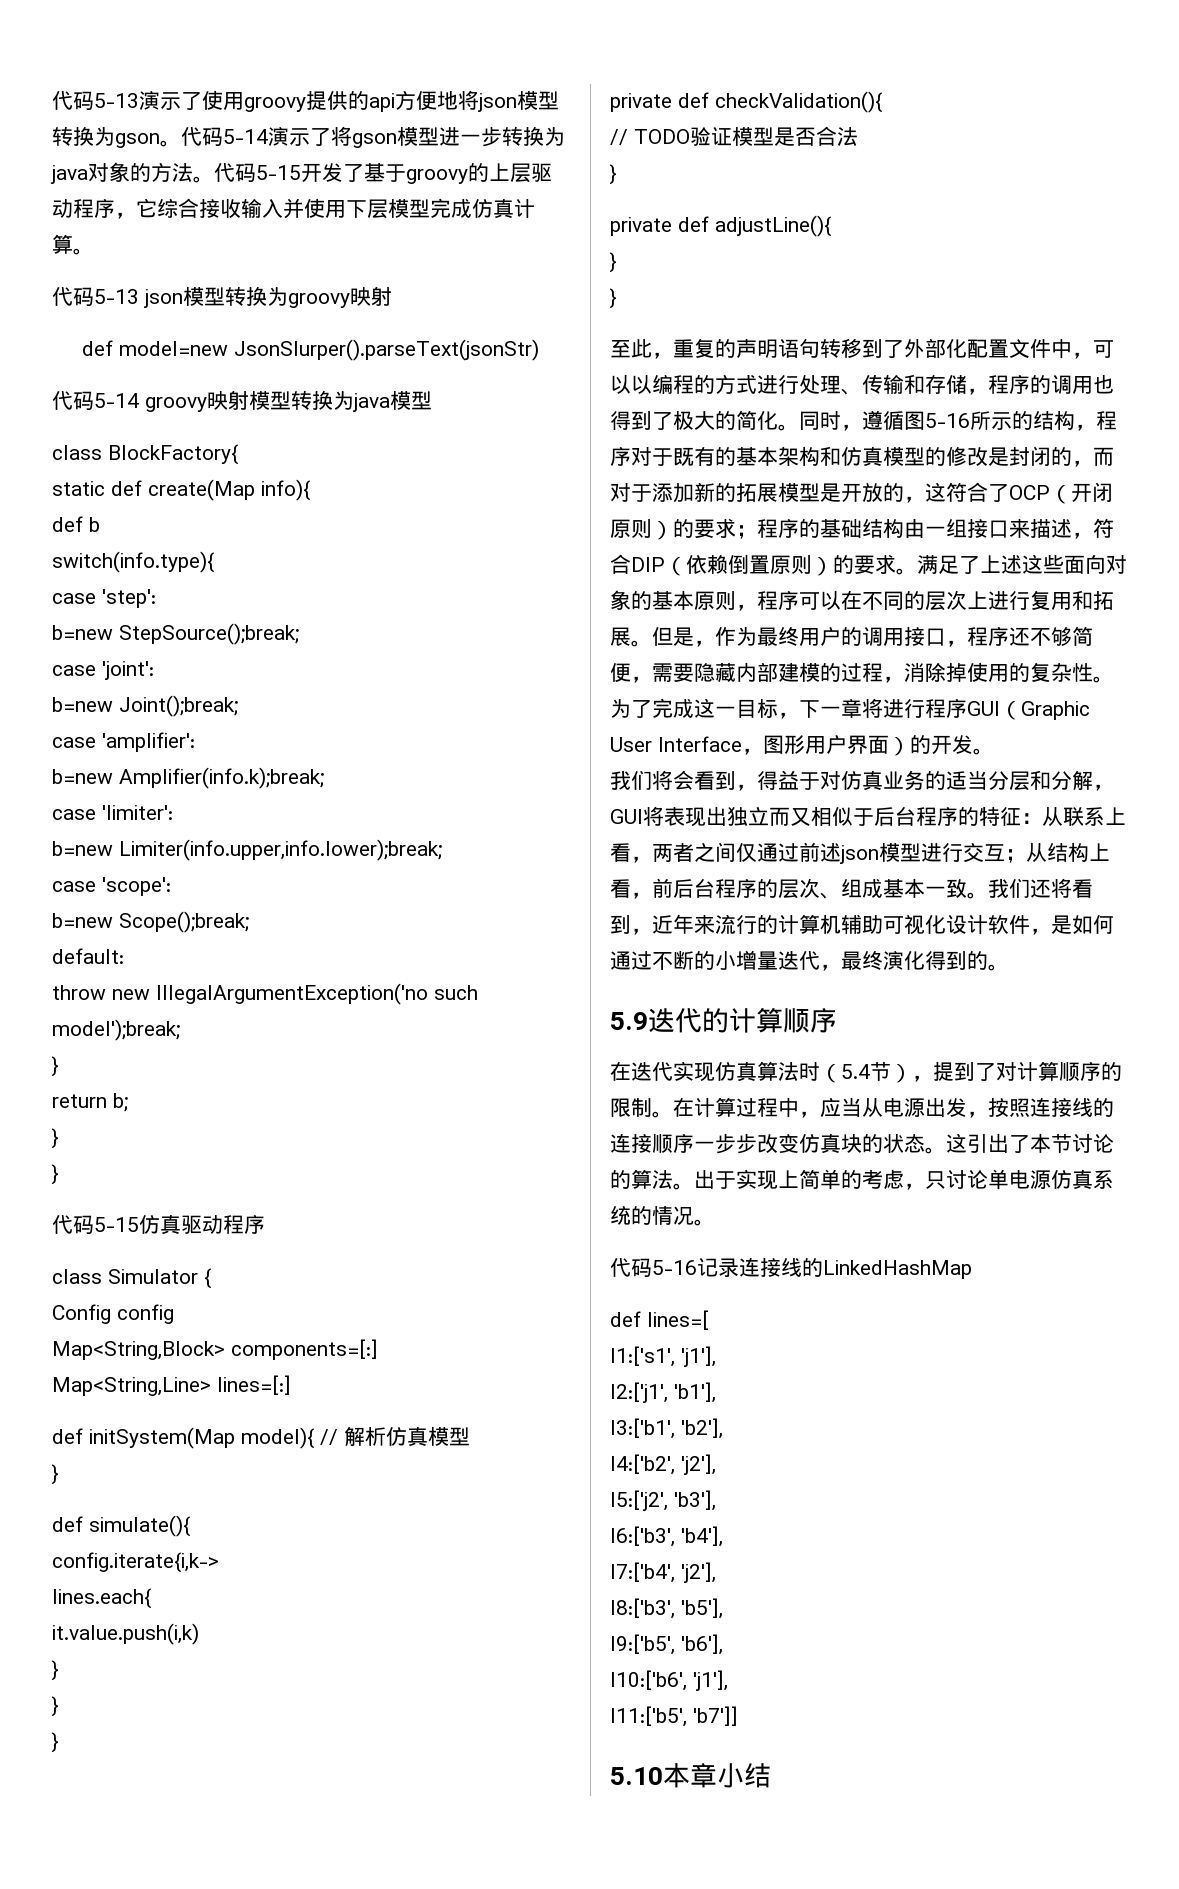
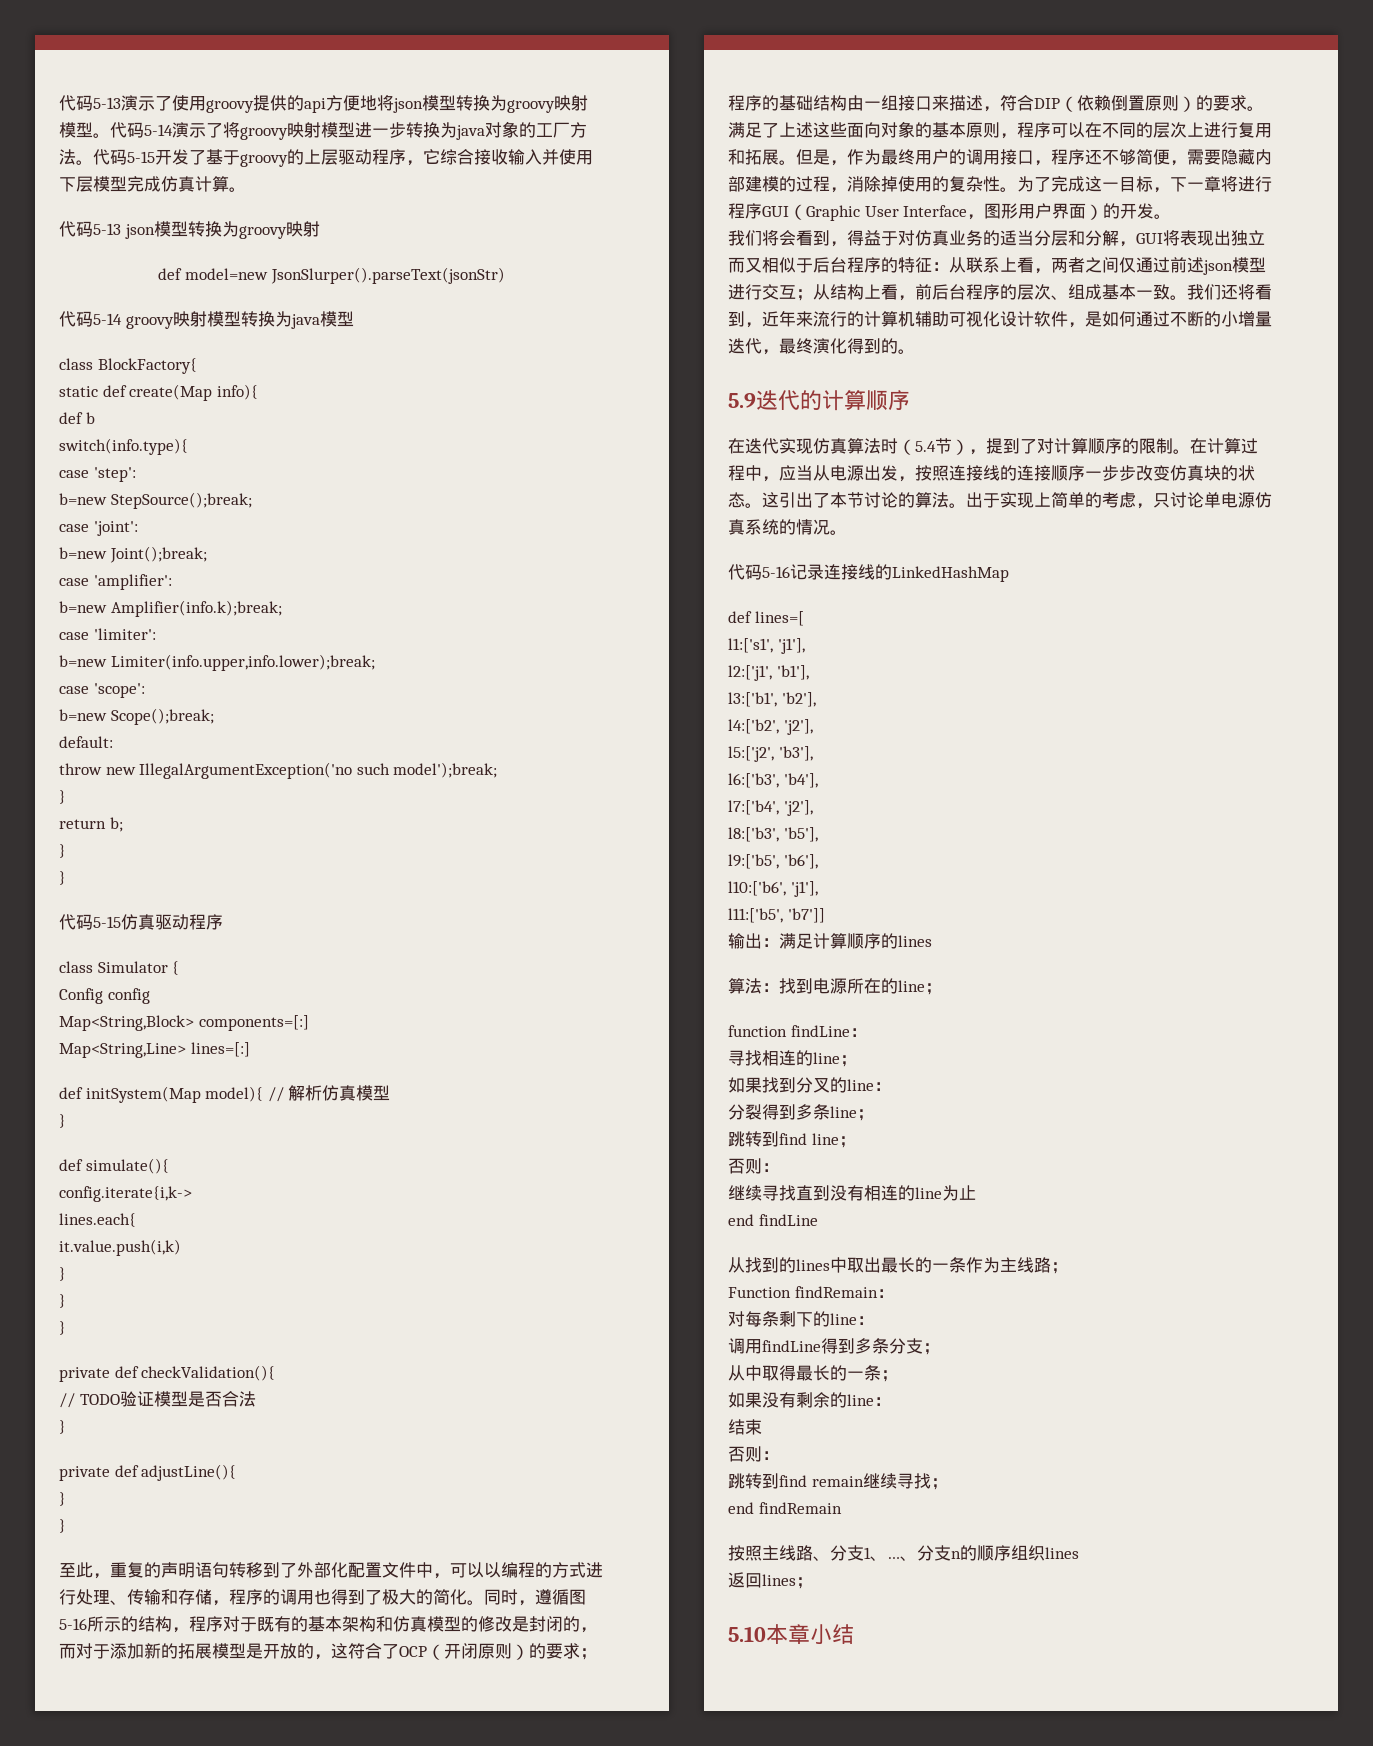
- 代码5-13演示了使用groovy提供的api方便地将json模型转换为gson。
+ 代码5-13演示了使用groovy提供的api方便地将json模型转换为groovy映射模型。
- 代码5-14演示了将gson模型进一步转换为java对象的方法。
+ 代码5-14演示了将groovy映射模型进一步转换为java对象的工厂方法。
+ 输出：满足计算顺序的lines
+ 算法：找到电源所在的line；
+ function findLine：
+ 寻找相连的line；
+ 如果找到分叉的line：
+ 分裂得到多条line；
+ 跳转到find line；
+ 否则：
+ 继续寻找直到没有相连的line为止
+ end findLine
+ 从找到的lines中取出最长的一条作为主线路；
+ Function findRemain：
+ 对每条剩下的line：
+ 调用findLine得到多条分支；
+ 从中取得最长的一条；
+ 如果没有剩余的line：
+ 结束
+ 否则：
+ 跳转到find remain继续寻找；
+ end findRemain
+ 按照主线路、分支1、…、分支n的顺序组织lines
+ 返回lines；

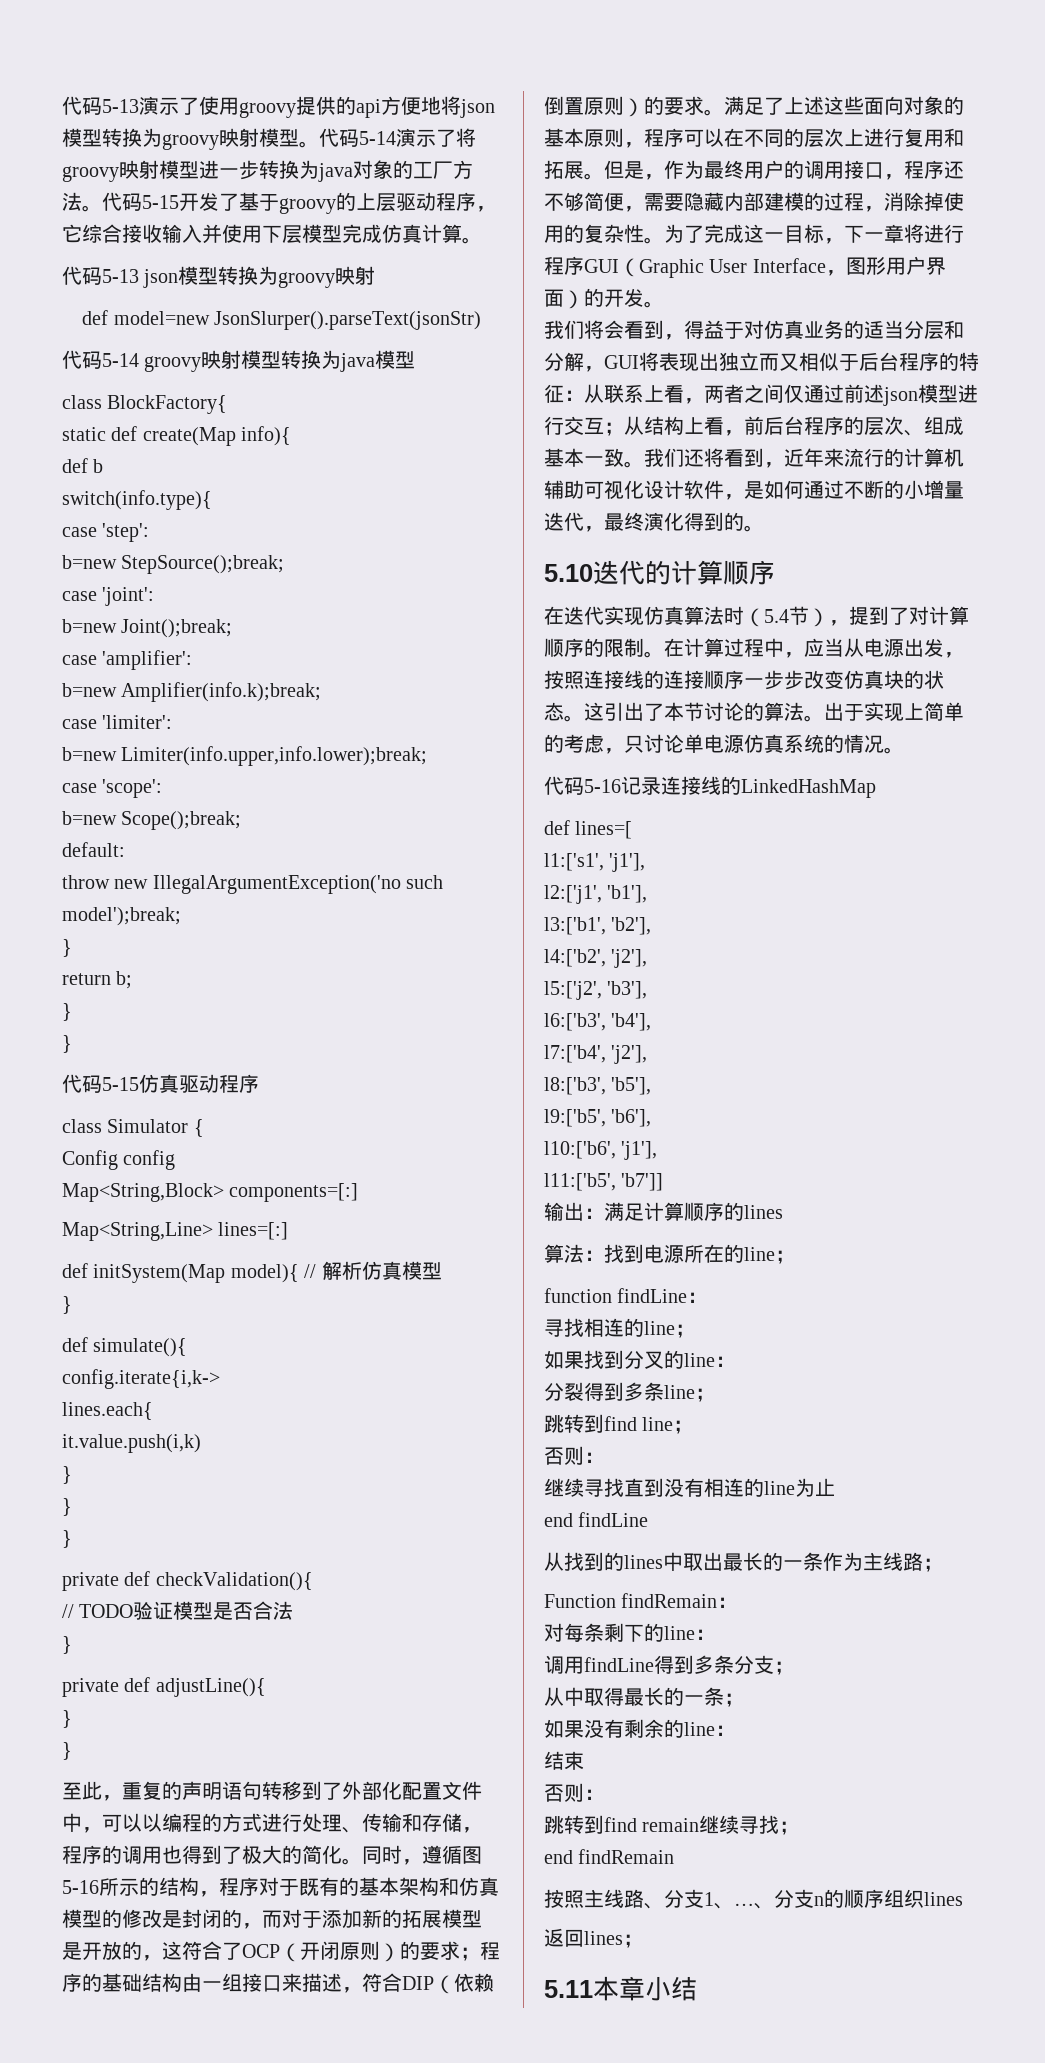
- 5.9迭代的计算顺序
+ 5.10迭代的计算顺序
- 5.10本章小结
+ 5.11本章小结

